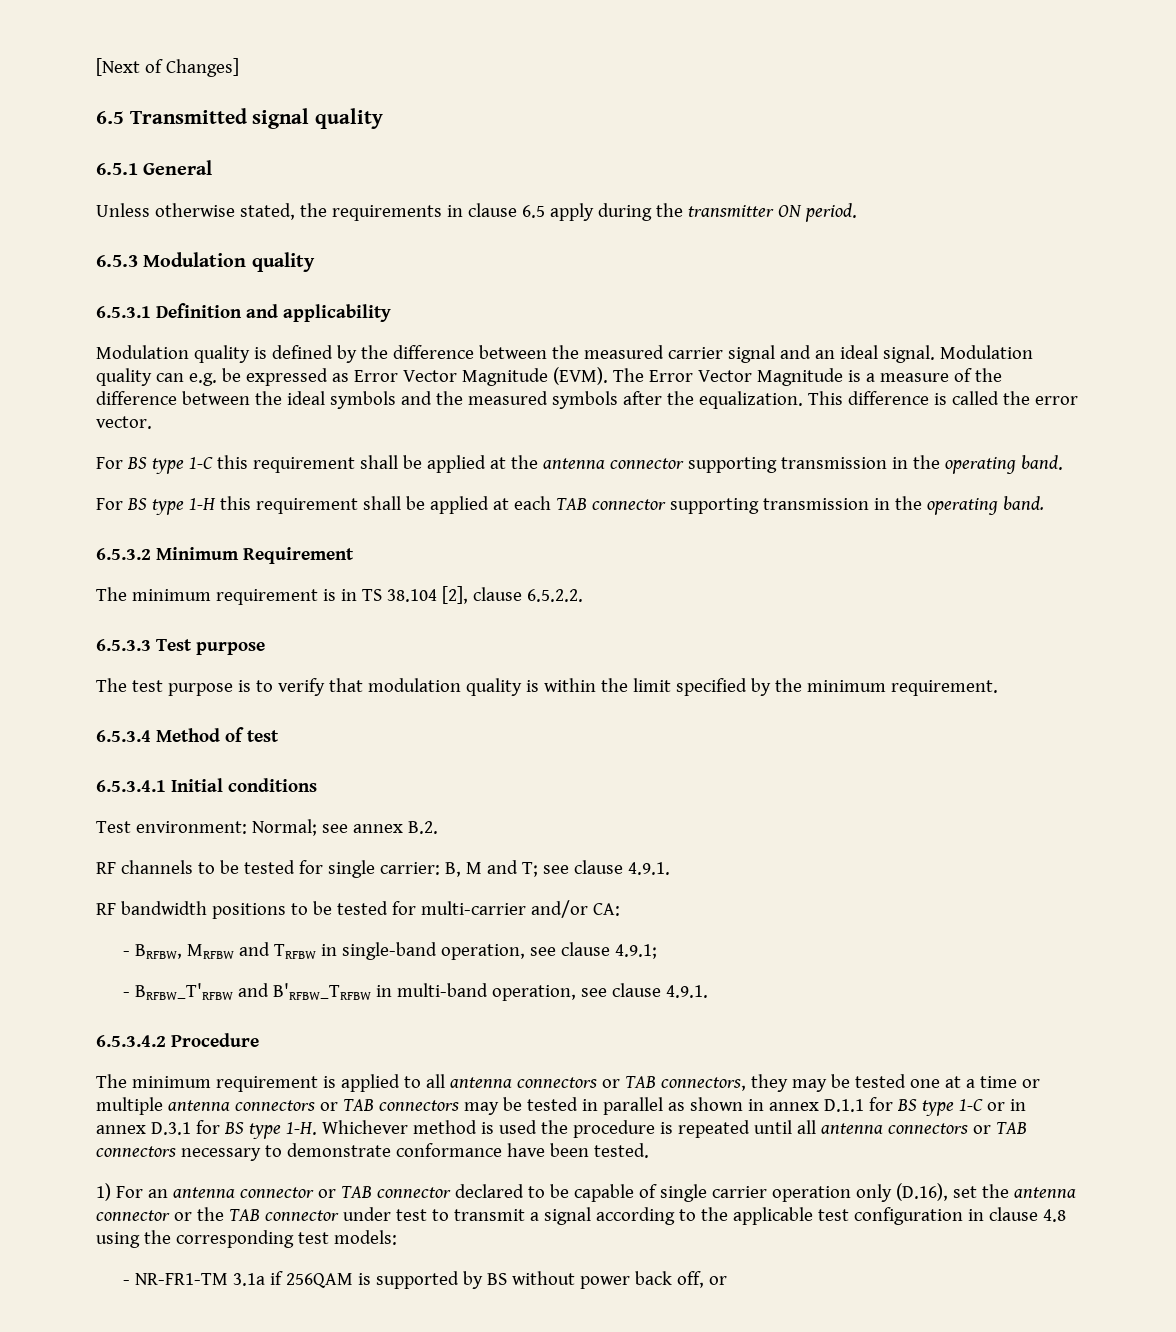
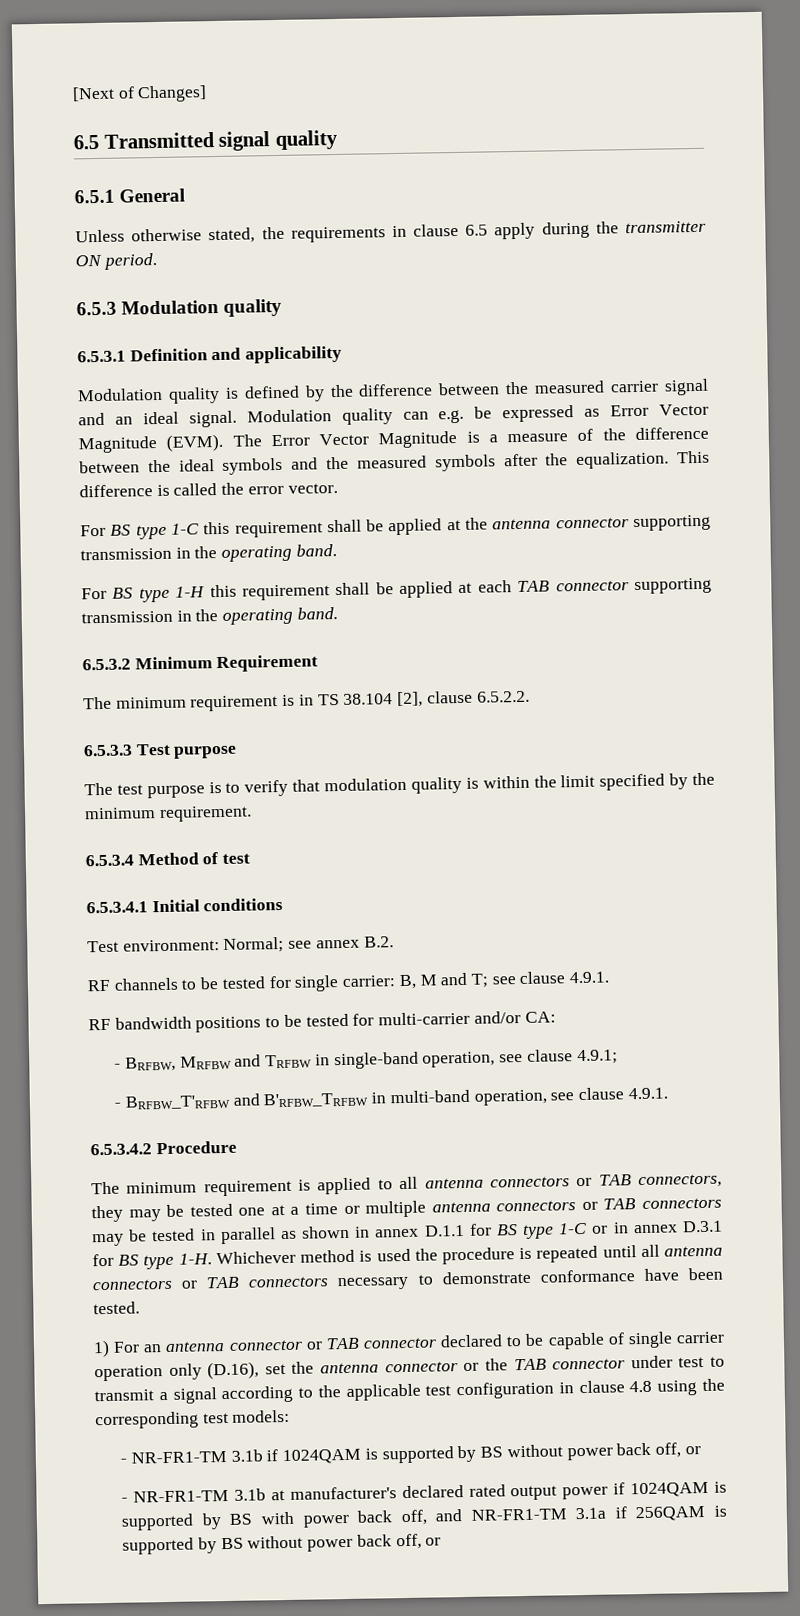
- - NR-FR1-TM 3.1a if 256QAM is supported by BS without power back off, or
+ - NR-FR1-TM 3.1b if 1024QAM is supported by BS without power back off, or
+ - NR-FR1-TM 3.1b at manufacturer's declared rated output power if 1024QAM is supported by BS with power back off, and NR-FR1-TM 3.1a if 256QAM is supported by BS without power back off, or

